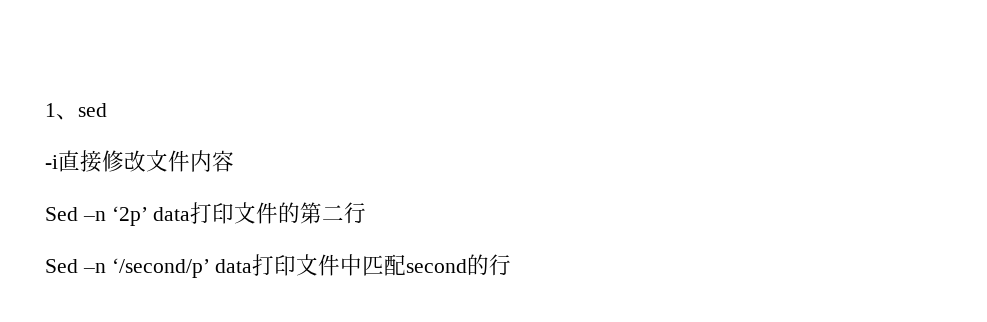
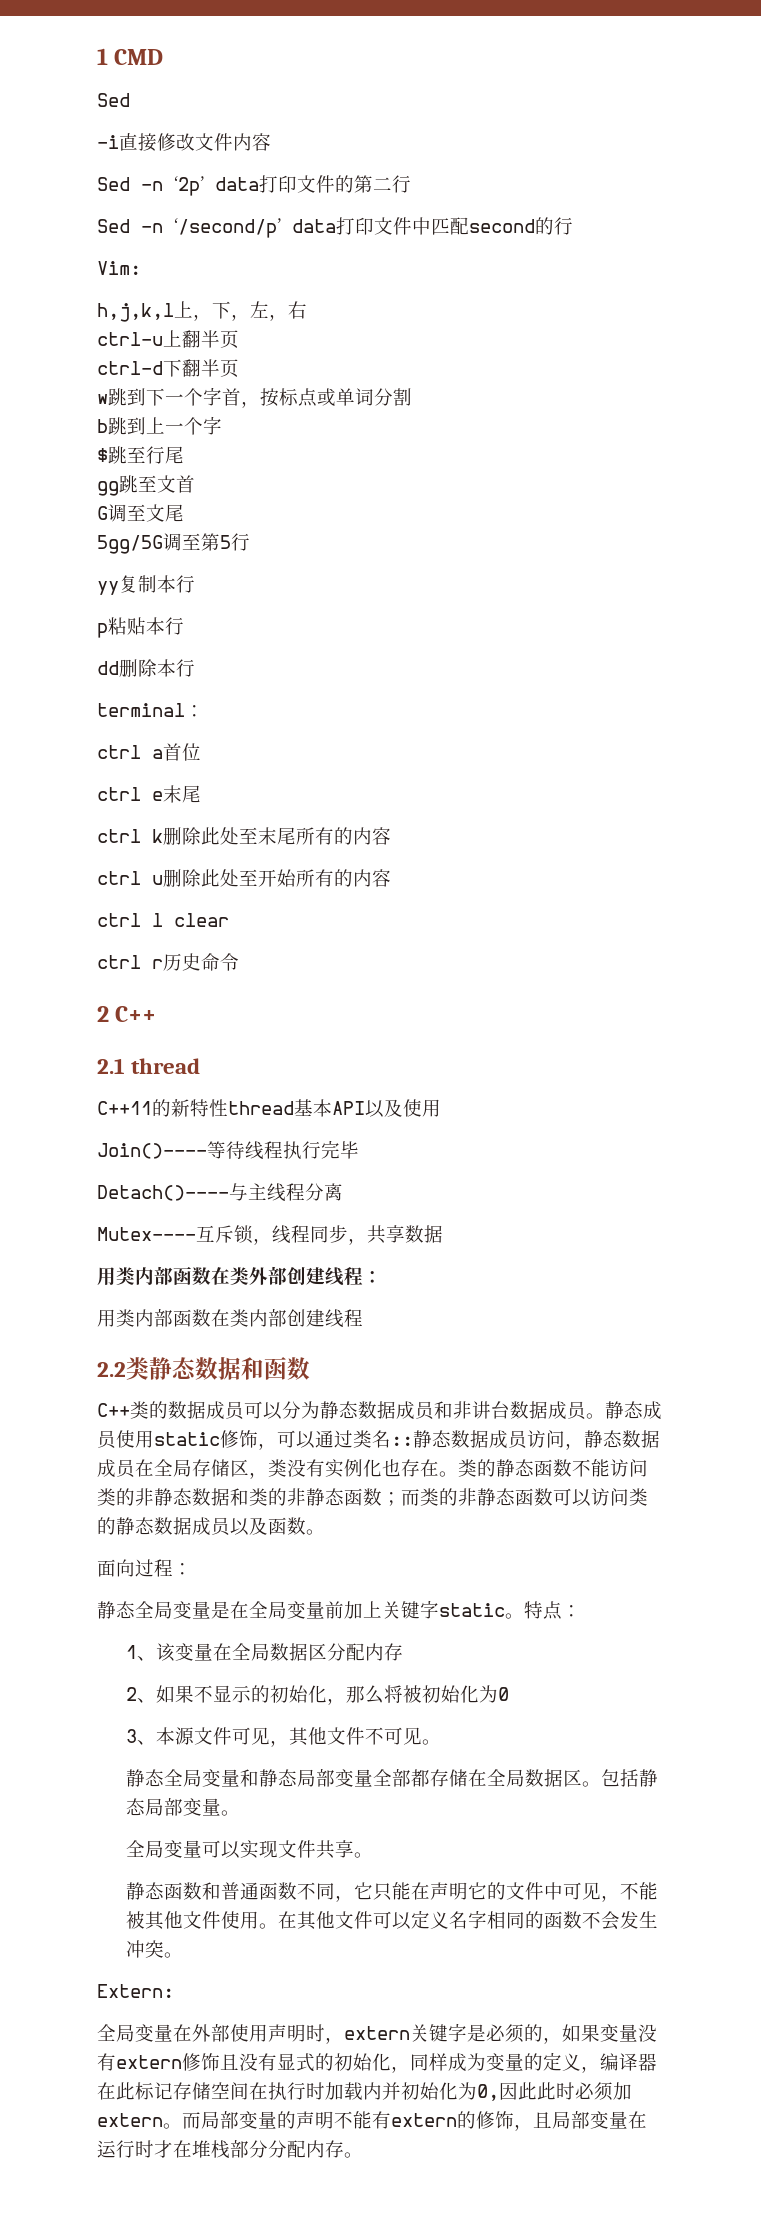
- 1、sed
+ 1 CMD
+ Sed
+ Vim:
+ h,j,k,l上，下，左，右
+ ctrl-u上翻半页
+ ctrl-d下翻半页
+ w跳到下一个字首，按标点或单词分割
+ b跳到上一个字
+ $跳至行尾
+ gg跳至文首
+ G调至文尾
+ 5gg/5G调至第5行
+ yy复制本行
+ p粘贴本行
+ dd删除本行
+ terminal：
+ ctrl a首位
+ ctrl e末尾
+ ctrl k删除此处至末尾所有的内容
+ ctrl u删除此处至开始所有的内容
+ ctrl l clear
+ ctrl r历史命令
+ 2 C++
+ 2.1 thread
+ C++11的新特性thread基本API以及使用
+ Join()----等待线程执行完毕
+ Detach()----与主线程分离
+ Mutex----互斥锁，线程同步，共享数据
+ 用类内部函数在类外部创建线程：
+ 用类内部函数在类内部创建线程
+ 2.2类静态数据和函数
+ C++类的数据成员可以分为静态数据成员和非讲台数据成员。静态成员使用static修饰，可以通过类名::静态数据成员访问，静态数据成员在全局存储区，类没有实例化也存在。类的静态函数不能访问类的非静态数据和类的非静态函数；而类的非静态函数可以访问类的静态数据成员以及函数。
+ 面向过程：
+ 静态全局变量是在全局变量前加上关键字static。特点：
+ 1、该变量在全局数据区分配内存
+ 2、如果不显示的初始化，那么将被初始化为0
+ 3、本源文件可见，其他文件不可见。
+ 静态全局变量和静态局部变量全部都存储在全局数据区。包括静态局部变量。
+ 全局变量可以实现文件共享。
+ 静态函数和普通函数不同，它只能在声明它的文件中可见，不能被其他文件使用。在其他文件可以定义名字相同的函数不会发生冲突。
+ Extern:
+ 全局变量在外部使用声明时，extern关键字是必须的，如果变量没有extern修饰且没有显式的初始化，同样成为变量的定义，编译器在此标记存储空间在执行时加载内并初始化为0,因此此时必须加extern。而局部变量的声明不能有extern的修饰，且局部变量在运行时才在堆栈部分分配内存。

